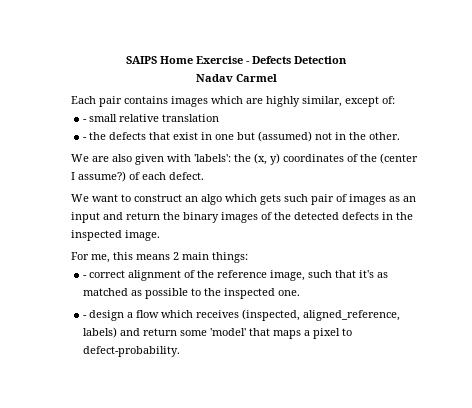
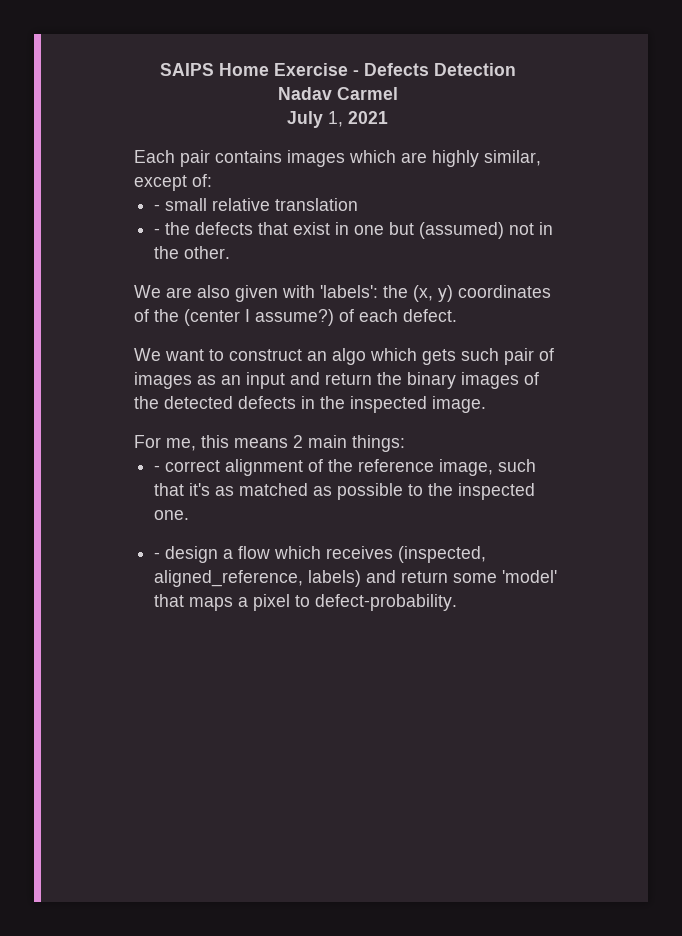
+ July 1, 2021

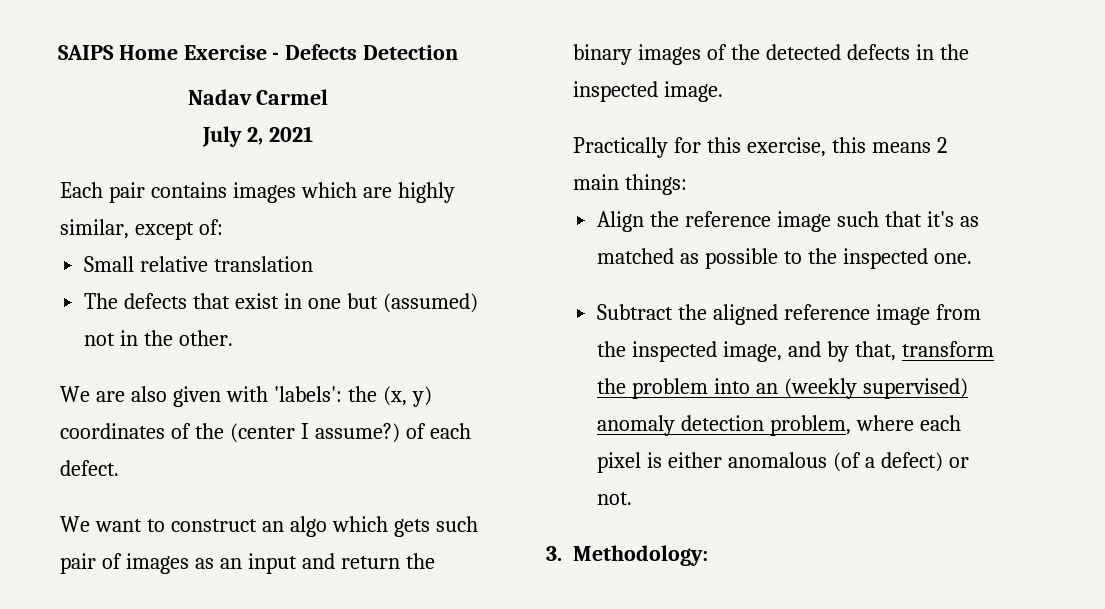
- July 1, 2021
+ July 2, 2021
- - small relative translation
+ Small relative translation
- - the defects that exist in one but (assumed) not in the other.
+ The defects that exist in one but (assumed) not in the other.
- For me, this means 2 main things:
+ Practically for this exercise, this means 2 main things:
- - correct alignment of the reference image, such that it's as matched as possible to the inspected one.
+ Align the reference image such that it's as matched as possible to the inspected one.
- - design a flow which receives (inspected, aligned_reference, labels) and return some 'model' that maps a pixel to defect-probability.
+ Subtract the aligned reference image from the inspected image, and by that, transform the problem into an (weekly supervised) anomaly detection problem, where each pixel is either anomalous (of a defect) or not.
+ 3. Methodology:

